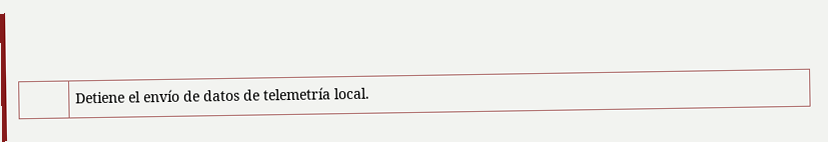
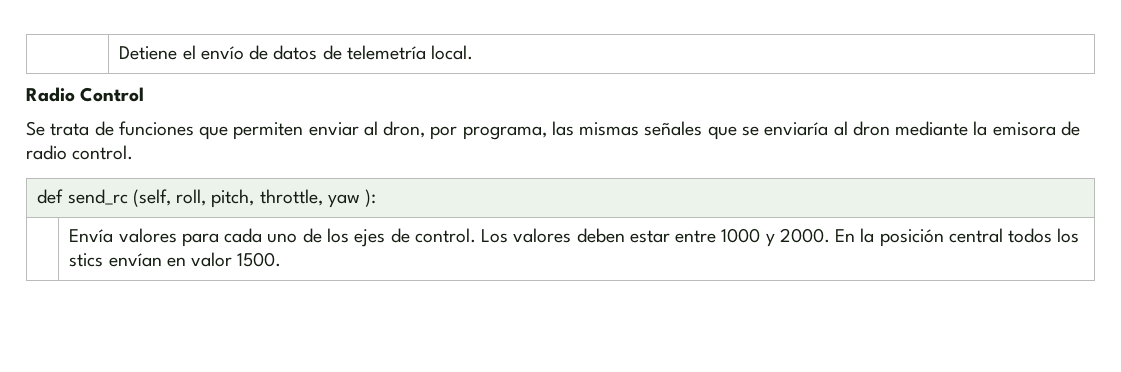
+ Radio Control
+ Se trata de funciones que permiten enviar al dron, por programa, las mismas señales que se enviaría al dron mediante la emisora de radio control.
+ def send_rc (self, roll, pitch, throttle, yaw ):
+ | Envía valores para cada uno de los ejes de control. Los valores deben estar entre 1000 y 2000. En la posición central todos los stics envían en valor 1500.

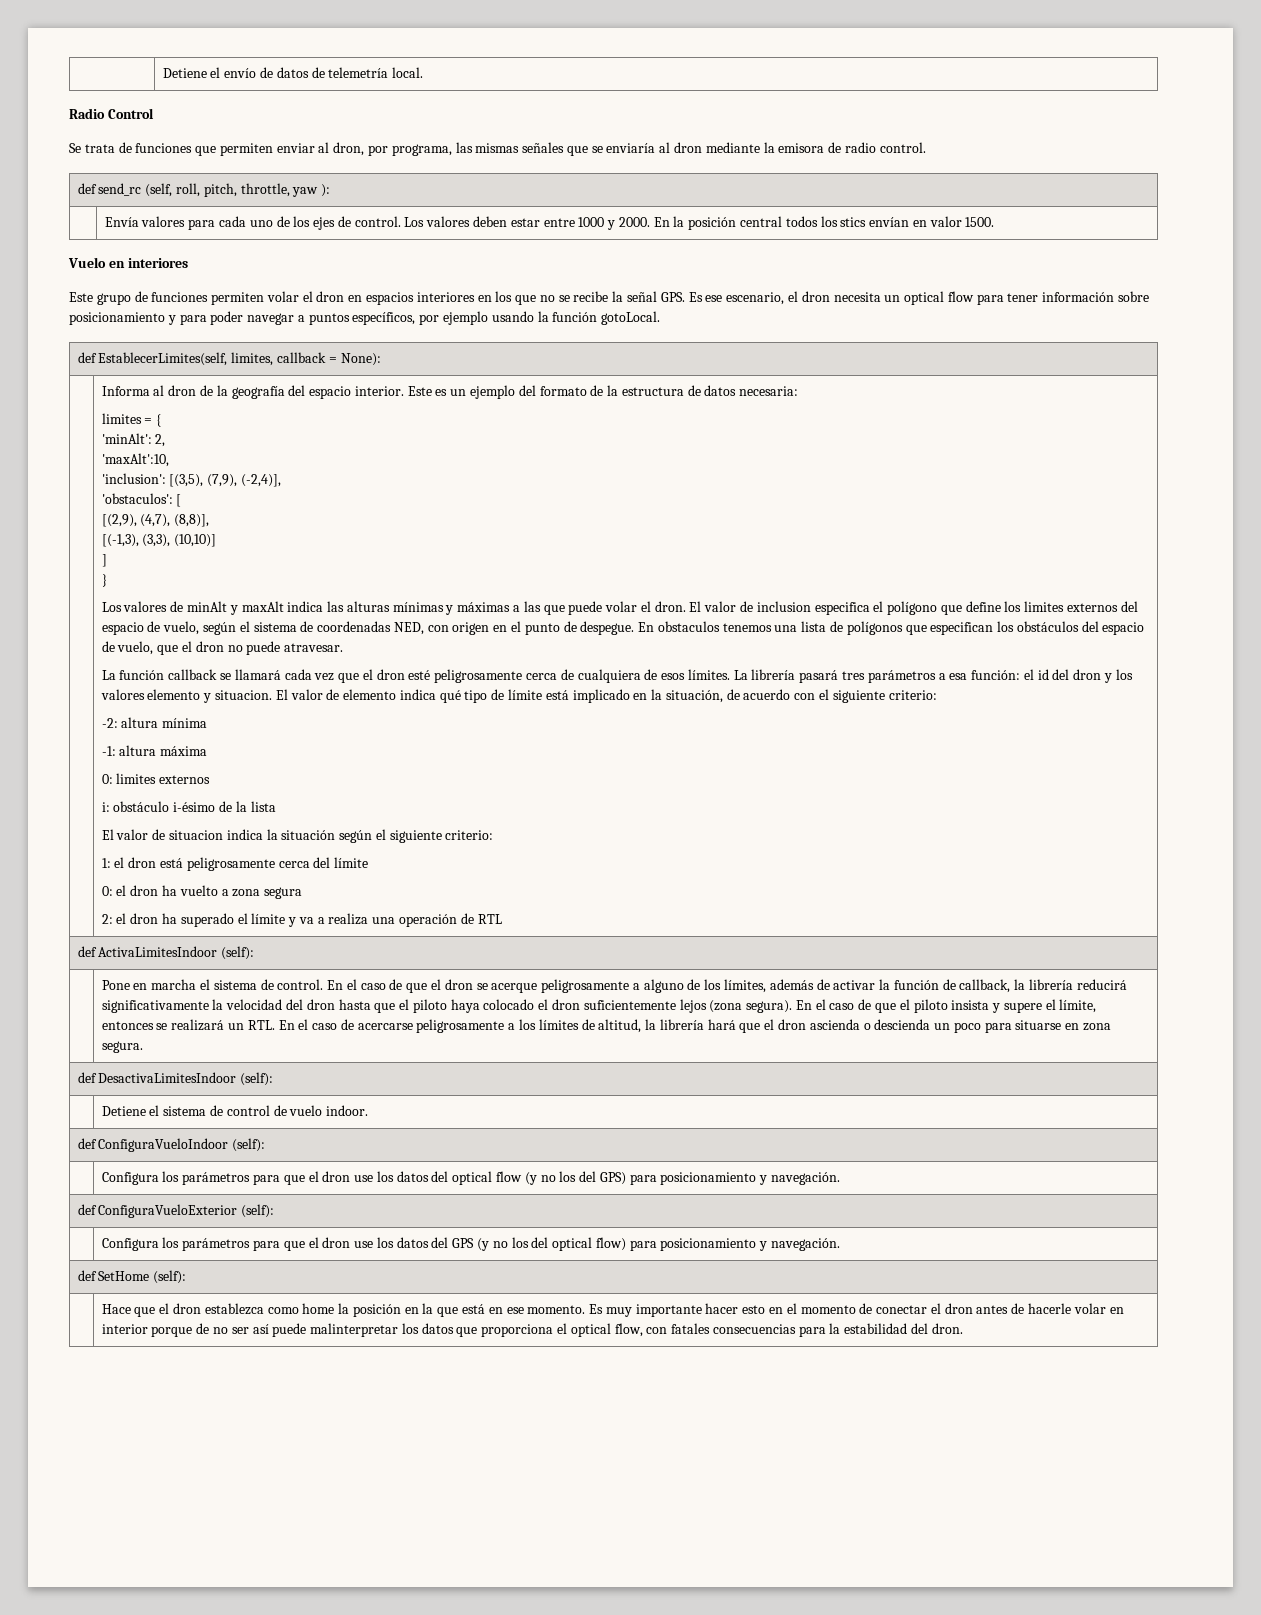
+ Vuelo en interiores
+ Este grupo de funciones permiten volar el dron en espacios interiores en los que no se recibe la señal GPS. Es ese escenario, el dron necesita un optical flow para tener información sobre posicionamiento y para poder navegar a puntos específicos, por ejemplo usando la función gotoLocal.
+ def EstablecerLimites(self, limites, callback = None):
+ | Informa al dron de la geografía del espacio interior. Este es un ejemplo del formato de la estructura de datos necesaria:
+ limites = {
+ 'minAlt': 2,
+ 'maxAlt':10,
+ 'inclusion': [(3,5), (7,9), (-2,4)],
+ 'obstaculos': [
+ [(2,9), (4,7), (8,8)],
+ [(-1,3), (3,3), (10,10)]
+ ]
+ }
+ Los valores de minAlt y maxAlt indica las alturas mínimas y máximas a las que puede volar el dron. El valor de inclusion especifica el polígono que define los limites externos del espacio de vuelo, según el sistema de coordenadas NED, con origen en el punto de despegue. En obstaculos tenemos una lista de polígonos que especifican los obstáculos del espacio de vuelo, que el dron no puede atravesar.
+ La función callback se llamará cada vez que el dron esté peligrosamente cerca de cualquiera de esos límites. La librería pasará tres parámetros a esa función: el id del dron y los valores elemento y situacion. El valor de elemento indica qué tipo de límite está implicado en la situación, de acuerdo con el siguiente criterio:
+ -2: altura mínima
+ -1: altura máxima
+ 0: limites externos
+ i: obstáculo i-ésimo de la lista
+ El valor de situacion indica la situación según el siguiente criterio:
+ 1: el dron está peligrosamente cerca del límite
+ 0: el dron ha vuelto a zona segura
+ 2: el dron ha superado el límite y va a realiza una operación de RTL
+ def ActivaLimitesIndoor (self):
+ | Pone en marcha el sistema de control. En el caso de que el dron se acerque peligrosamente a alguno de los límites, además de activar la función de callback, la librería reducirá significativamente la velocidad del dron hasta que el piloto haya colocado el dron suficientemente lejos (zona segura). En el caso de que el piloto insista y supere el límite, entonces se realizará un RTL. En el caso de acercarse peligrosamente a los límites de altitud, la librería hará que el dron ascienda o descienda un poco para situarse en zona segura.
+ def DesactivaLimitesIndoor (self):
+ | Detiene el sistema de control de vuelo indoor.
+ def ConfiguraVueloIndoor (self):
+ | Configura los parámetros para que el dron use los datos del optical flow (y no los del GPS) para posicionamiento y navegación.
+ def ConfiguraVueloExterior (self):
+ | Configura los parámetros para que el dron use los datos del GPS (y no los del optical flow) para posicionamiento y navegación.
+ def SetHome (self):
+ | Hace que el dron establezca como home la posición en la que está en ese momento. Es muy importante hacer esto en el momento de conectar el dron antes de hacerle volar en interior porque de no ser así puede malinterpretar los datos que proporciona el optical flow, con fatales consecuencias para la estabilidad del dron.

